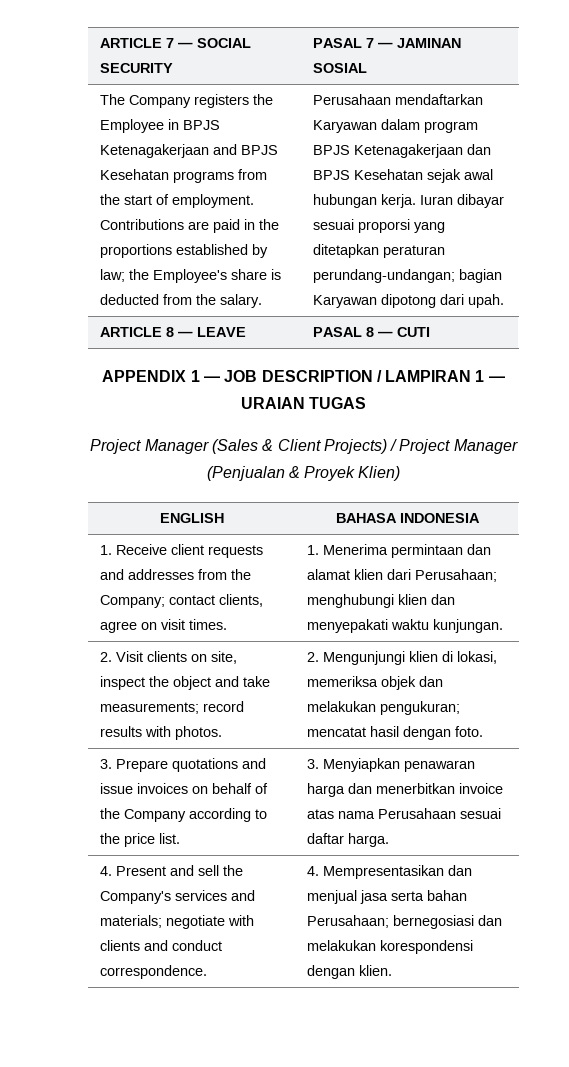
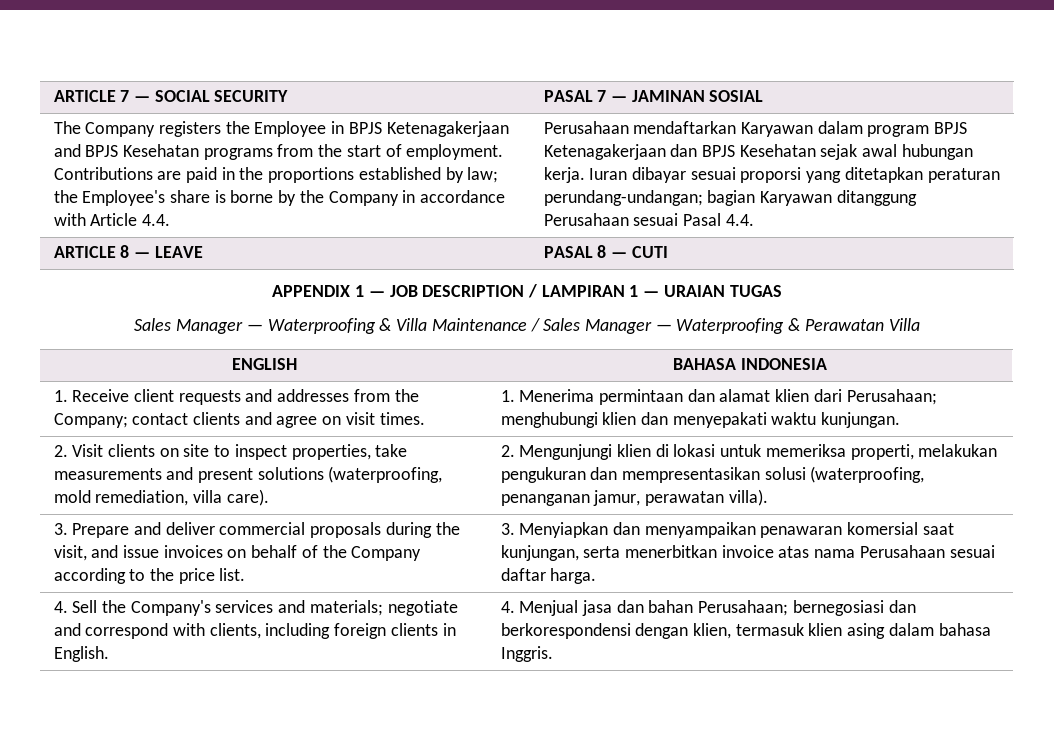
- Contributions are paid in the proportions established by law; the Employee's share is deducted from the salary.
+ Contributions are paid in the proportions established by law; the Employee's share is borne by the Company in accordance with Article 4.4.
- Iuran dibayar sesuai proporsi yang ditetapkan peraturan perundang-undangan; bagian Karyawan dipotong dari upah.
+ Iuran dibayar sesuai proporsi yang ditetapkan peraturan perundang-undangan; bagian Karyawan ditanggung Perusahaan sesuai Pasal 4.4.
- Project Manager (Sales & Client Projects) / Project Manager (Penjualan & Proyek Klien)
+ Sales Manager — Waterproofing & Villa Maintenance / Sales Manager — Waterproofing & Perawatan Villa
- 1. Receive client requests and addresses from the Company; contact clients, agree on visit times. | 1. Menerima permintaan dan alamat klien dari Perusahaan; menghubungi klien dan menyepakati waktu kunjungan.
+ 1. Receive client requests and addresses from the Company; contact clients and agree on visit times. | 1. Menerima permintaan dan alamat klien dari Perusahaan; menghubungi klien dan menyepakati waktu kunjungan.
- 2. Visit clients on site, inspect the object and take measurements; record results with photos. | 2. Mengunjungi klien di lokasi, memeriksa objek dan melakukan pengukuran; mencatat hasil dengan foto.
- 3. Prepare quotations and issue invoices on behalf of the Company according to the price list. | 3. Menyiapkan penawaran harga dan menerbitkan invoice atas nama Perusahaan sesuai daftar harga.
+ 2. Visit clients on site to inspect properties, take measurements and present solutions (waterproofing, mold remediation, villa care). | 2. Mengunjungi klien di lokasi untuk memeriksa properti, melakukan pengukuran dan mempresentasikan solusi (waterproofing, penanganan jamur, perawatan villa).
+ 3. Prepare and deliver commercial proposals during the visit, and issue invoices on behalf of the Company according to the price list. | 3. Menyiapkan dan menyampaikan penawaran komersial saat kunjungan, serta menerbitkan invoice atas nama Perusahaan sesuai daftar harga.
- 4. Present and sell the Company's services and materials; negotiate with clients and conduct correspondence. | 4. Mempresentasikan dan menjual jasa serta bahan Perusahaan; bernegosiasi dan melakukan korespondensi dengan klien.
+ 4. Sell the Company's services and materials; negotiate and correspond with clients, including foreign clients in English. | 4. Menjual jasa dan bahan Perusahaan; bernegosiasi dan berkorespondensi dengan klien, termasuk klien asing dalam bahasa Inggris.

